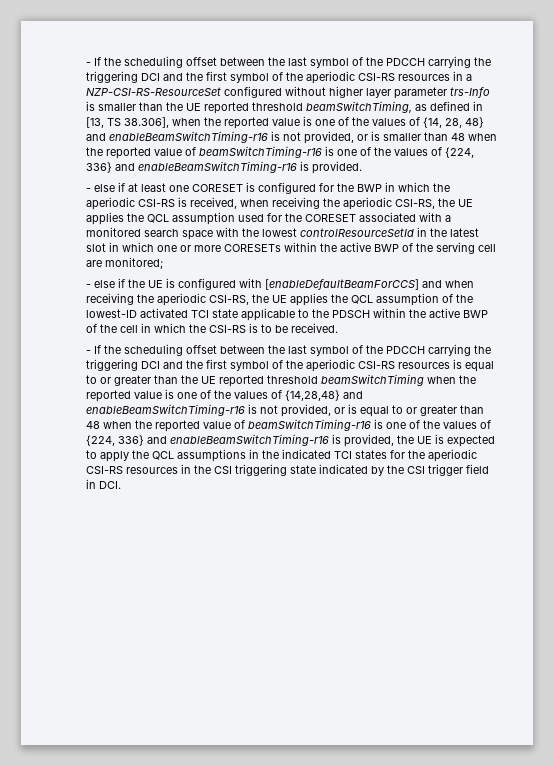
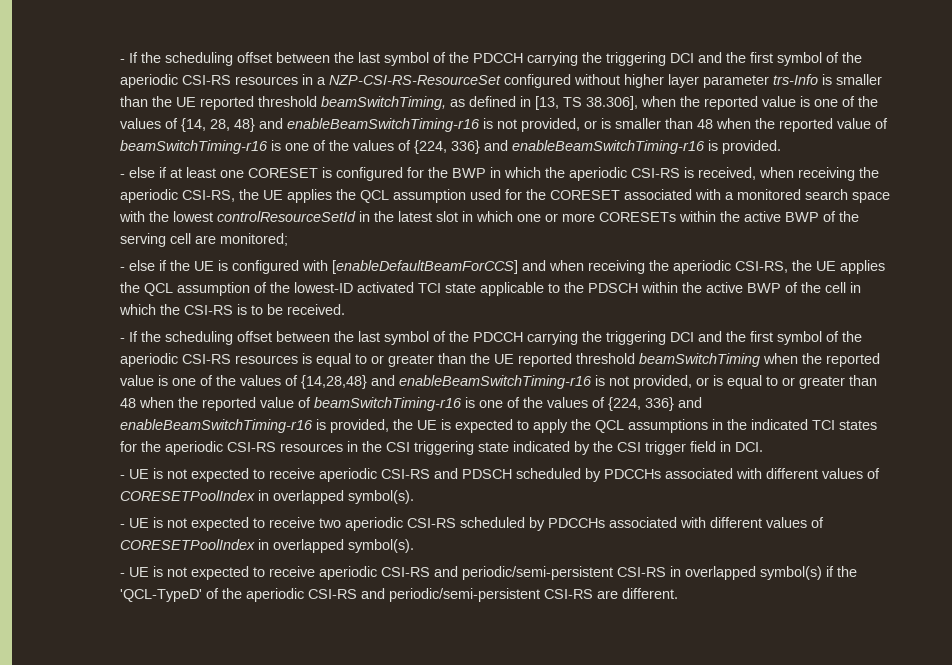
+ - UE is not expected to receive aperiodic CSI-RS and PDSCH scheduled by PDCCHs associated with different values of CORESETPoolIndex in overlapped symbol(s).
+ - UE is not expected to receive two aperiodic CSI-RS scheduled by PDCCHs associated with different values of CORESETPoolIndex in overlapped symbol(s).
+ - UE is not expected to receive aperiodic CSI-RS and periodic/semi-persistent CSI-RS in overlapped symbol(s) if the 'QCL-TypeD' of the aperiodic CSI-RS and periodic/semi-persistent CSI-RS are different.

